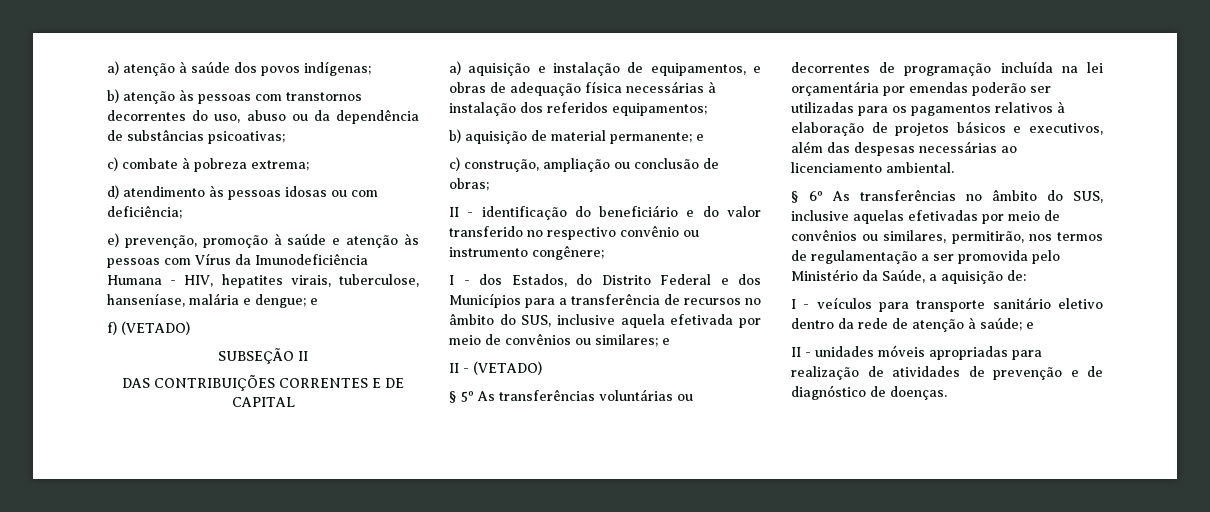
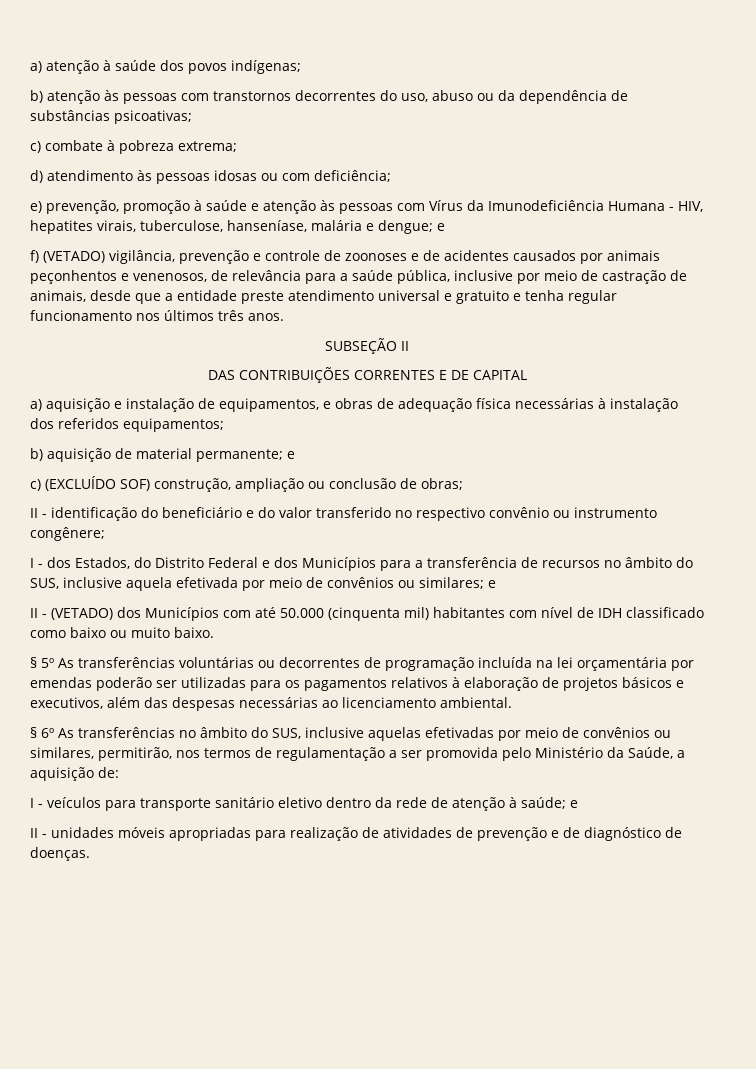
- f) (VETADO)
+ f) (VETADO) vigilância, prevenção e controle de zoonoses e de acidentes causados por animais peçonhentos e venenosos, de relevância para a saúde pública, inclusive por meio de castração de animais, desde que a entidade preste atendimento universal e gratuito e tenha regular funcionamento nos últimos três anos.
- c) construção, ampliação ou conclusão de obras;
+ c) (EXCLUÍDO SOF) construção, ampliação ou conclusão de obras;
- II - (VETADO)
+ II - (VETADO) dos Municípios com até 50.000 (cinquenta mil) habitantes com nível de IDH classificado como baixo ou muito baixo.

